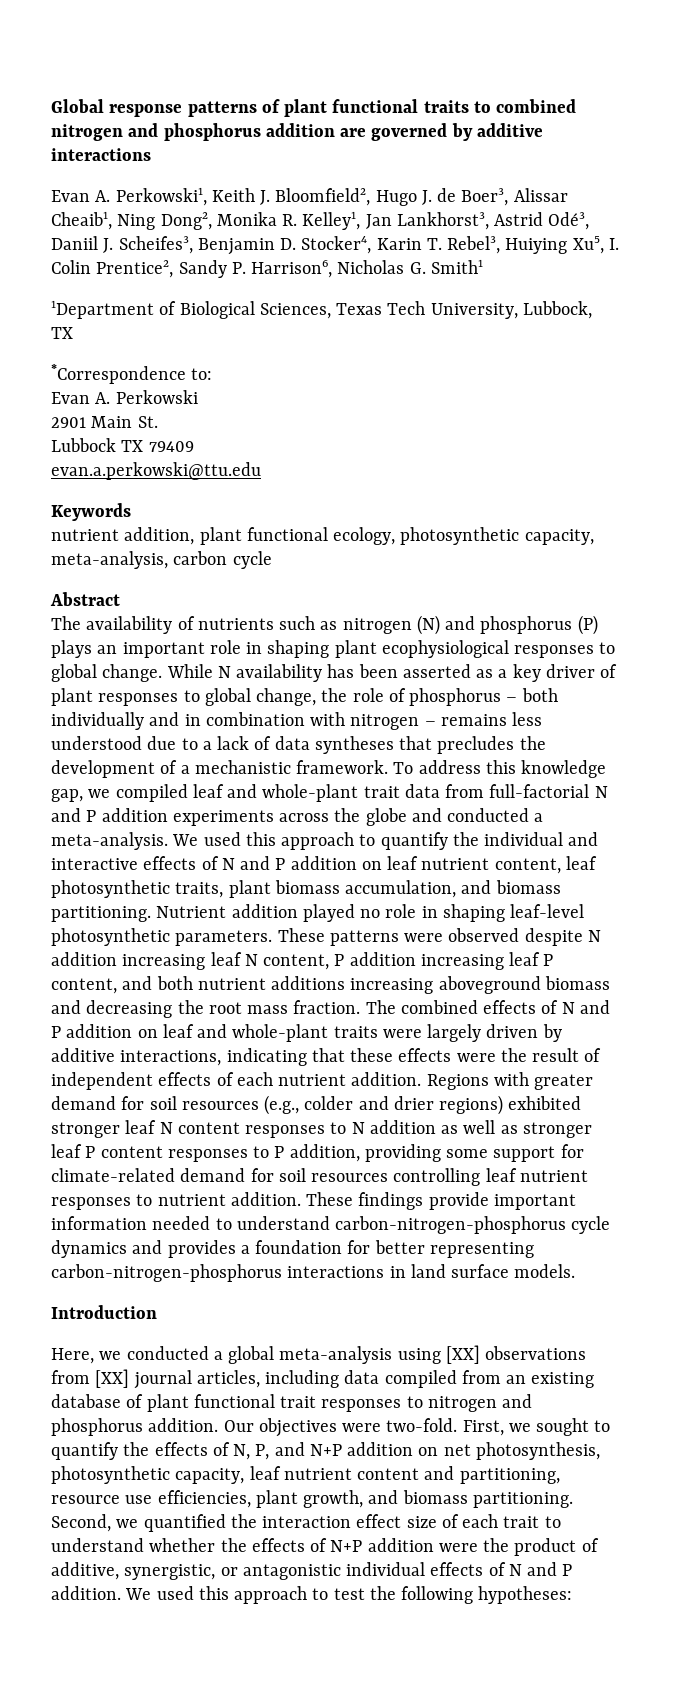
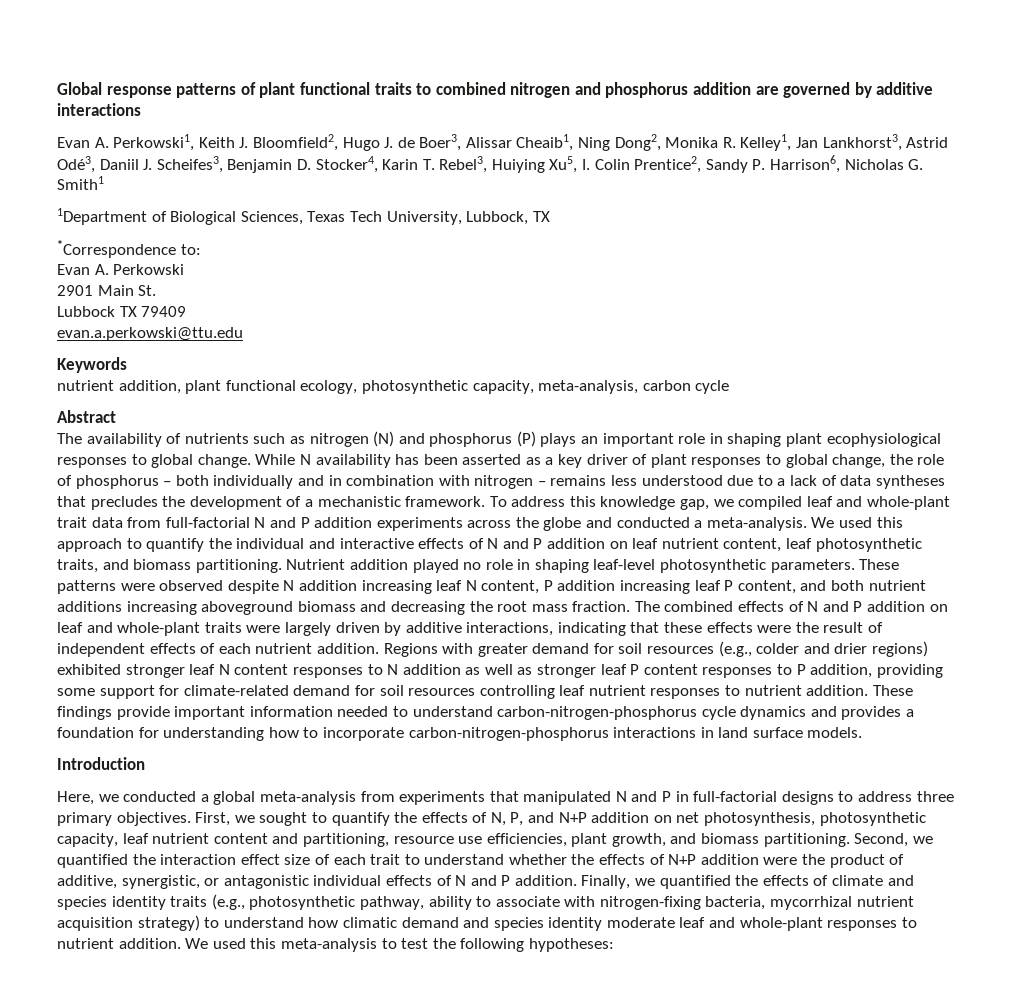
- We used this approach to quantify the individual and interactive effects of N and P addition on leaf nutrient content, leaf photosynthetic traits, plant biomass accumulation, and biomass partitioning.
+ We used this approach to quantify the individual and interactive effects of N and P addition on leaf nutrient content, leaf photosynthetic traits, and biomass partitioning.
- These findings provide important information needed to understand carbon-nitrogen-phosphorus cycle dynamics and provides a foundation for better representing carbon-nitrogen-phosphorus interactions in land surface models.
+ These findings provide important information needed to understand carbon-nitrogen-phosphorus cycle dynamics and provides a foundation for understanding how to incorporate carbon-nitrogen-phosphorus interactions in land surface models.
- Here, we conducted a global meta-analysis using [XX] observations from [XX] journal articles, including data compiled from an existing database of plant functional trait responses to nitrogen and phosphorus addition. Our objectives were two-fold.
+ Here, we conducted a global meta-analysis from experiments that manipulated N and P in full-factorial designs to address three primary objectives.
- We used this approach to test the following hypotheses:
+ Finally, we quantified the effects of climate and species identity traits (e.g., photosynthetic pathway, ability to associate with nitrogen-fixing bacteria, mycorrhizal nutrient acquisition strategy) to understand how climatic demand and species identity moderate leaf and whole-plant responses to nutrient addition. We used this meta-analysis to test the following hypotheses:

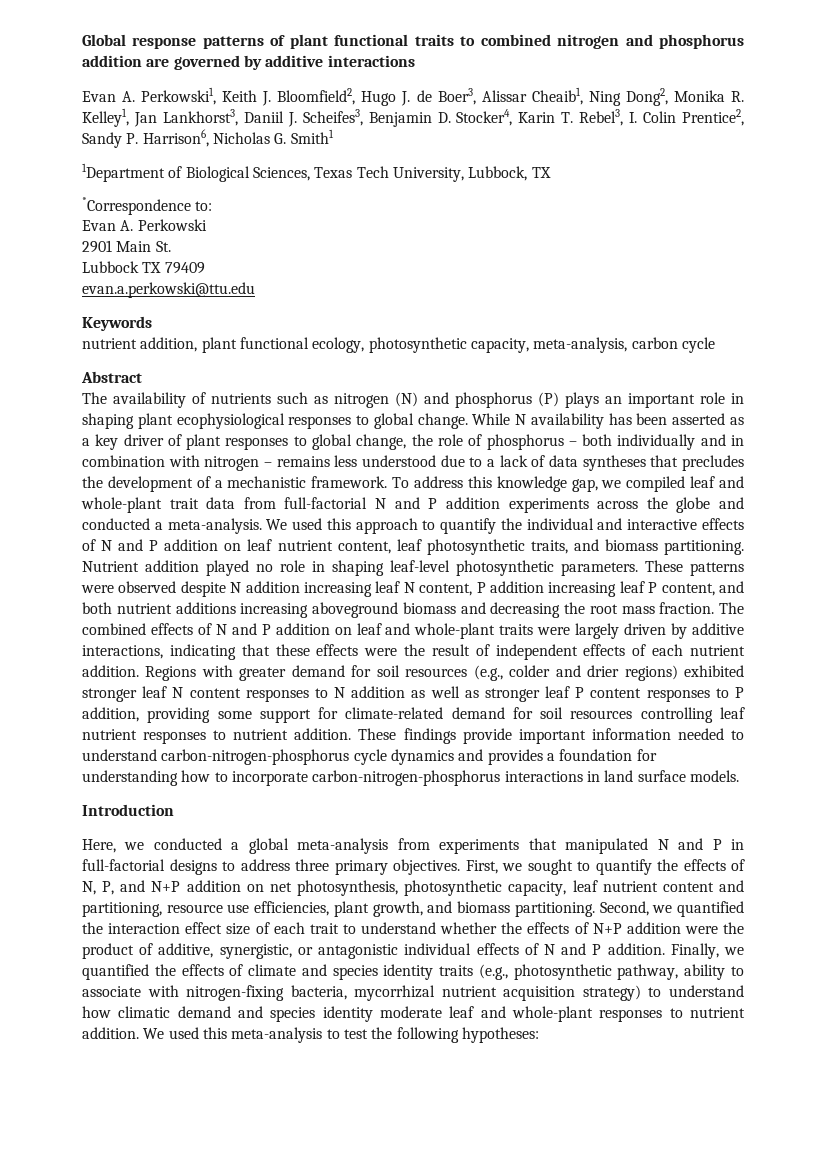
- Evan A. Perkowski1, Keith J. Bloomfield2, Hugo J. de Boer3, Alissar Cheaib1, Ning Dong2, Monika R. Kelley1, Jan Lankhorst3, Astrid Odé3, Daniil J. Scheifes3, Benjamin D. Stocker4, Karin T. Rebel3, Huiying Xu5, I. Colin Prentice2, Sandy P. Harrison6, Nicholas G. Smith1
+ Evan A. Perkowski1, Keith J. Bloomfield2, Hugo J. de Boer3, Alissar Cheaib1, Ning Dong2, Monika R. Kelley1, Jan Lankhorst3, Daniil J. Scheifes3, Benjamin D. Stocker4, Karin T. Rebel3, I. Colin Prentice2, Sandy P. Harrison6, Nicholas G. Smith1

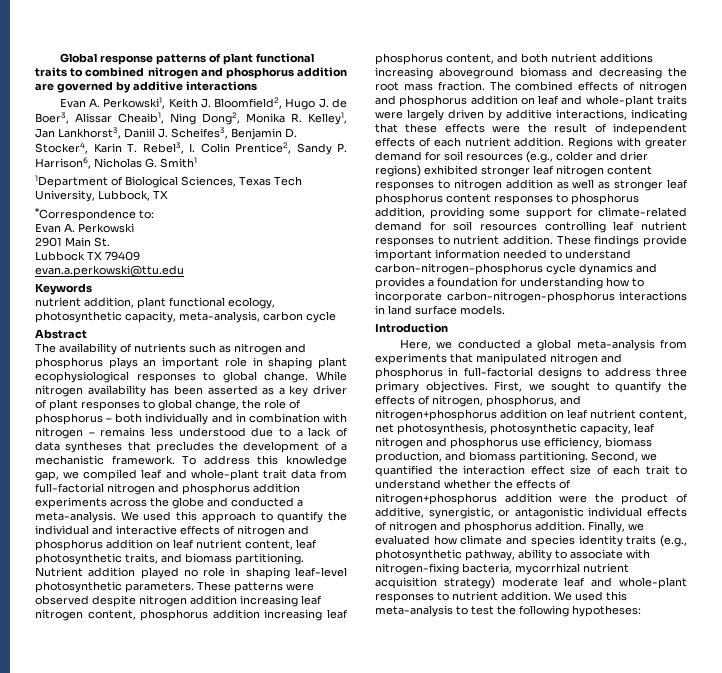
- The availability of nutrients such as nitrogen (N) and phosphorus (P) plays an important role in shaping plant ecophysiological responses to global change.
+ The availability of nutrients such as nitrogen and phosphorus plays an important role in shaping plant ecophysiological responses to global change.
- While N availability has been asserted as a key driver of plant responses to global change, the role of phosphorus – both individually and in combination with nitrogen – remains less understood due to a lack of data syntheses that precludes the development of a mechanistic framework.
+ While nitrogen availability has been asserted as a key driver of plant responses to global change, the role of phosphorus – both individually and in combination with nitrogen – remains less understood due to a lack of data syntheses that precludes the development of a mechanistic framework.
- To address this knowledge gap, we compiled leaf and whole-plant trait data from full-factorial N and P addition experiments across the globe and conducted a meta-analysis.
+ To address this knowledge gap, we compiled leaf and whole-plant trait data from full-factorial nitrogen and phosphorus addition experiments across the globe and conducted a meta-analysis.
- We used this approach to quantify the individual and interactive effects of N and P addition on leaf nutrient content, leaf photosynthetic traits, and biomass partitioning.
+ We used this approach to quantify the individual and interactive effects of nitrogen and phosphorus addition on leaf nutrient content, leaf photosynthetic traits, and biomass partitioning.
- These patterns were observed despite N addition increasing leaf N content, P addition increasing leaf P content, and both nutrient additions increasing aboveground biomass and decreasing the root mass fraction.
+ These patterns were observed despite nitrogen addition increasing leaf nitrogen content, phosphorus addition increasing leaf phosphorus content, and both nutrient additions increasing aboveground biomass and decreasing the root mass fraction.
- The combined effects of N and P addition on leaf and whole-plant traits were largely driven by additive interactions, indicating that these effects were the result of independent effects of each nutrient addition.
+ The combined effects of nitrogen and phosphorus addition on leaf and whole-plant traits were largely driven by additive interactions, indicating that these effects were the result of independent effects of each nutrient addition.
- Regions with greater demand for soil resources (e.g., colder and drier regions) exhibited stronger leaf N content responses to N addition as well as stronger leaf P content responses to P addition, providing some support for climate-related demand for soil resources controlling leaf nutrient responses to nutrient addition.
+ Regions with greater demand for soil resources (e.g., colder and drier regions) exhibited stronger leaf nitrogen content responses to nitrogen addition as well as stronger leaf phosphorus content responses to phosphorus addition, providing some support for climate-related demand for soil resources controlling leaf nutrient responses to nutrient addition.
- Here, we conducted a global meta-analysis from experiments that manipulated N and P in full-factorial designs to address three primary objectives.
+ Here, we conducted a global meta-analysis from experiments that manipulated nitrogen and phosphorus in full-factorial designs to address three primary objectives.
- First, we sought to quantify the effects of N, P, and N+P addition on net photosynthesis, photosynthetic capacity, leaf nutrient content and partitioning, resource use efficiencies, plant growth, and biomass partitioning.
+ First, we sought to quantify the effects of nitrogen, phosphorus, and nitrogen+phosphorus addition on leaf nutrient content, net photosynthesis, photosynthetic capacity, leaf nitrogen and phosphorus use efficiency, biomass production, and biomass partitioning.
- Second, we quantified the interaction effect size of each trait to understand whether the effects of N+P addition were the product of additive, synergistic, or antagonistic individual effects of N and P addition. Finally, we quantified the effects of climate and species identity traits (e.g., photosynthetic pathway, ability to associate with nitrogen-fixing bacteria, mycorrhizal nutrient acquisition strategy) to understand how climatic demand and species identity moderate leaf and whole-plant responses to nutrient addition.
+ Second, we quantified the interaction effect size of each trait to understand whether the effects of nitrogen+phosphorus addition were the product of additive, synergistic, or antagonistic individual effects of nitrogen and phosphorus addition. Finally, we evaluated how climate and species identity traits (e.g., photosynthetic pathway, ability to associate with nitrogen-fixing bacteria, mycorrhizal nutrient acquisition strategy) moderate leaf and whole-plant responses to nutrient addition.

